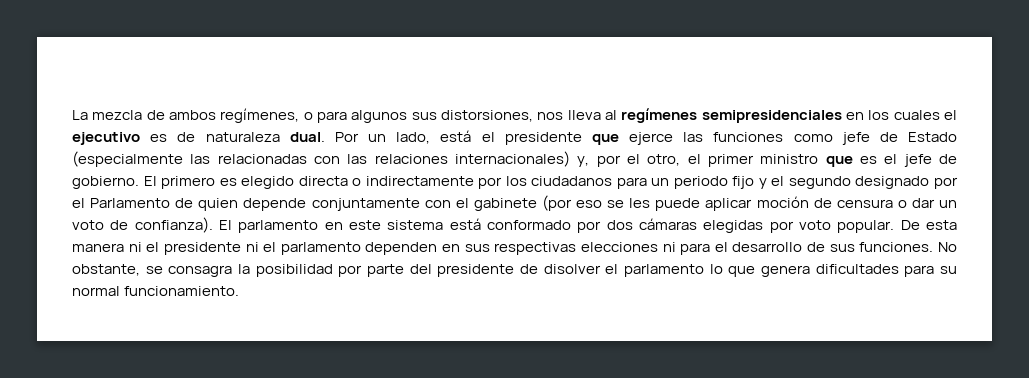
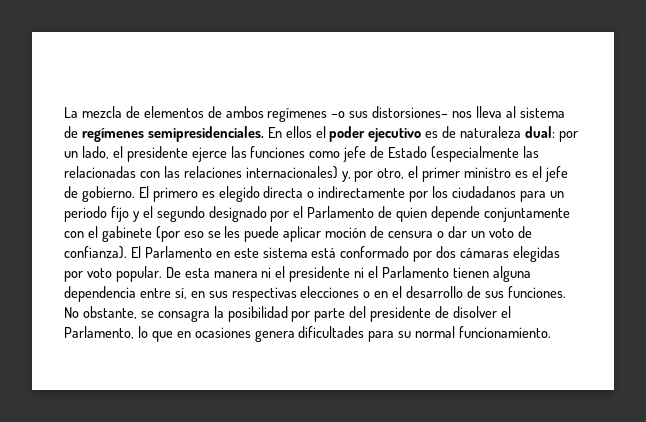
- La mezcla de ambos regímenes, o para algunos sus distorsiones, nos lleva al regímenes semipresidenciales en los cuales el ejecutivo es de naturaleza dual. Por un lado, está el presidente que ejerce las funciones como jefe de Estado (especialmente las relacionadas con las relaciones internacionales) y, por el otro, el primer ministro que es el jefe de gobierno.
+ La mezcla de elementos de ambos regímenes –o sus distorsiones– nos lleva al sistema de regímenes semipresidenciales. En ellos el poder ejecutivo es de naturaleza dual: por un lado, el presidente ejerce las funciones como jefe de Estado (especialmente las relacionadas con las relaciones internacionales) y, por otro, el primer ministro es el jefe de gobierno.
- El parlamento en este sistema está conformado por dos cámaras elegidas por voto popular.
+ El Parlamento en este sistema está conformado por dos cámaras elegidas por voto popular.
- De esta manera ni el presidente ni el parlamento dependen en sus respectivas elecciones ni para el desarrollo de sus funciones.
+ De esta manera ni el presidente ni el Parlamento tienen alguna dependencia entre sí, en sus respectivas elecciones o en el desarrollo de sus funciones.
- No obstante, se consagra la posibilidad por parte del presidente de disolver el parlamento lo que genera dificultades para su normal funcionamiento.
+ No obstante, se consagra la posibilidad por parte del presidente de disolver el Parlamento, lo que en ocasiones genera dificultades para su normal funcionamiento.

